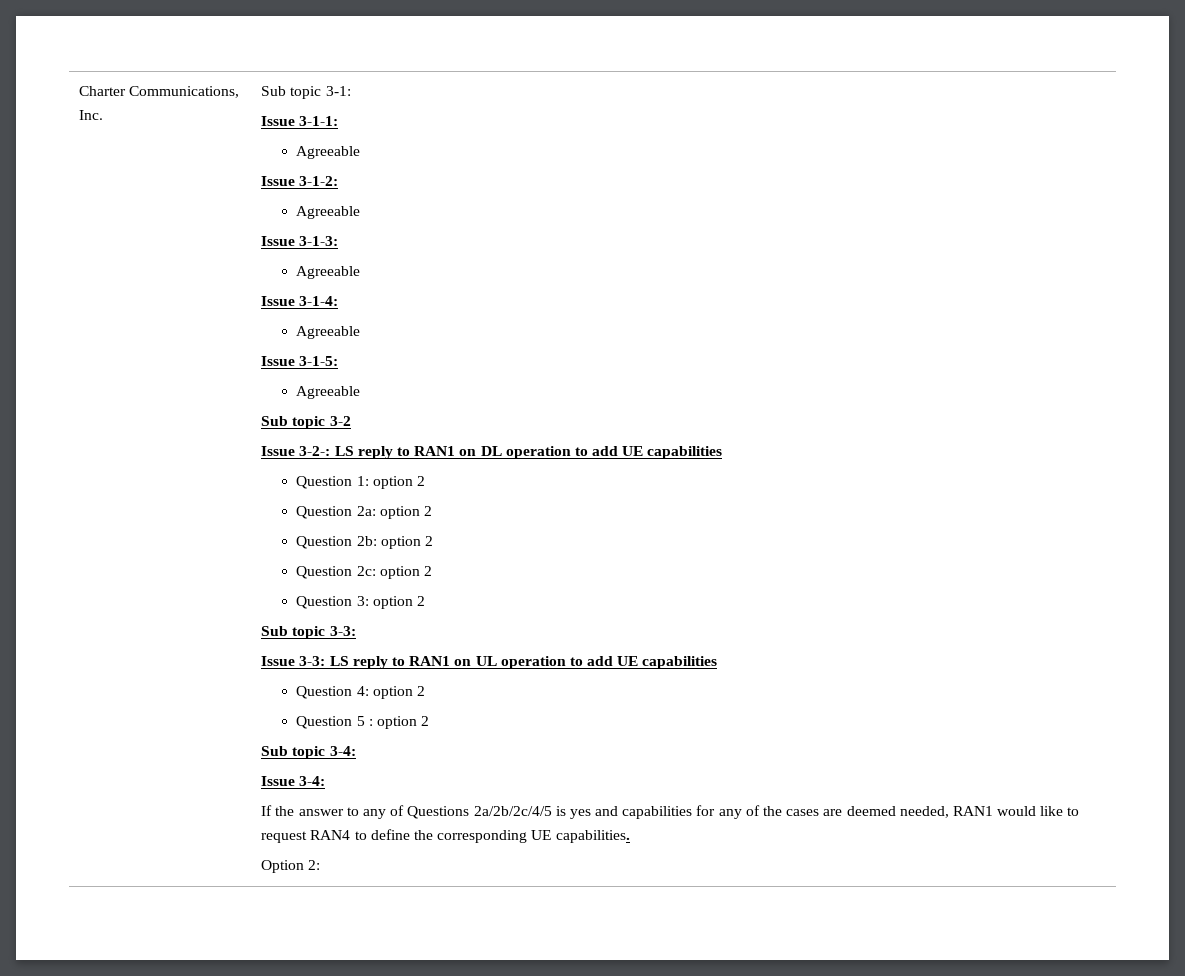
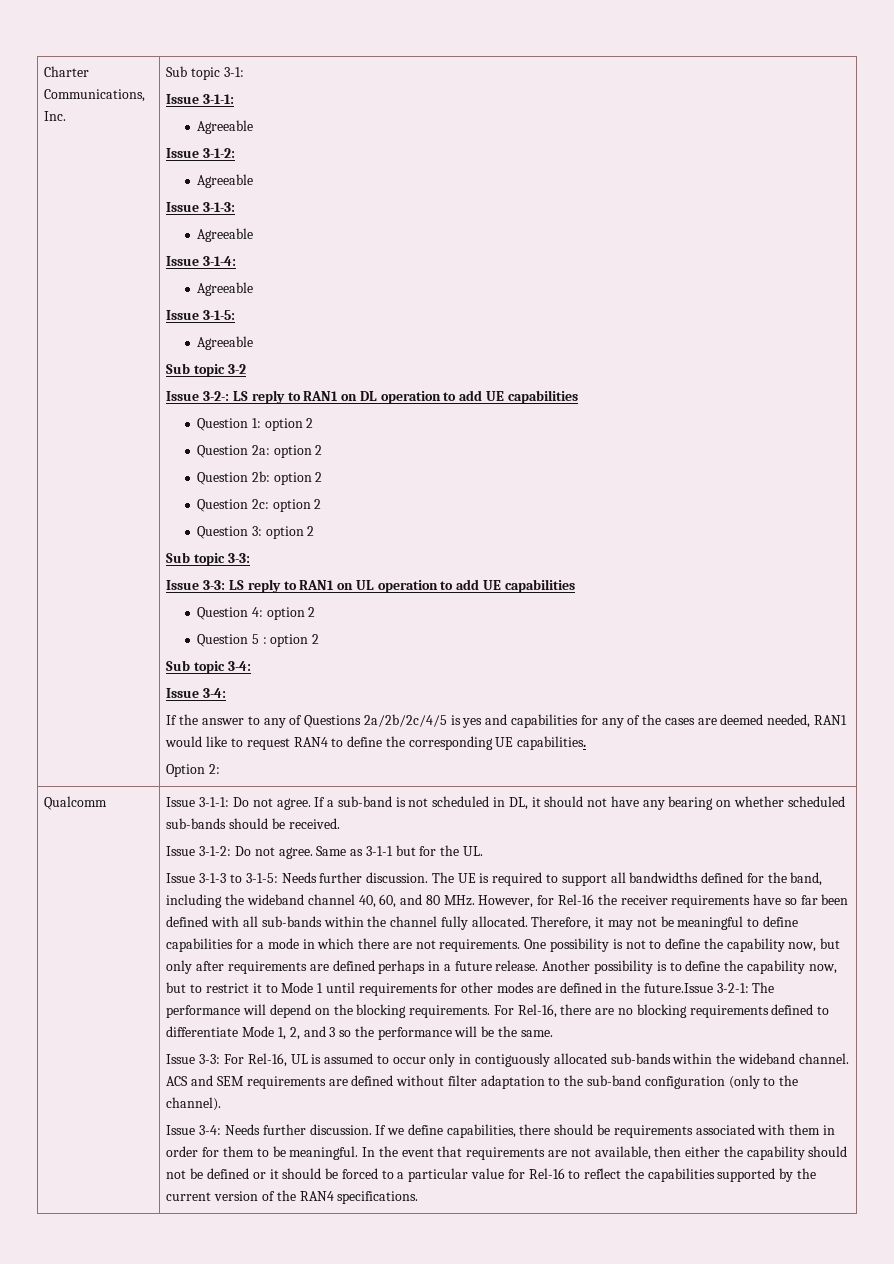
+ Qualcomm | Issue 3-1-1: Do not agree. If a sub-band is not scheduled in DL, it should not have any bearing on whether scheduled sub-bands should be received.
+ Issue 3-1-2: Do not agree. Same as 3-1-1 but for the UL.
+ Issue 3-1-3 to 3-1-5: Needs further discussion. The UE is required to support all bandwidths defined for the band, including the wideband channel 40, 60, and 80 MHz. However, for Rel-16 the receiver requirements have so far been defined with all sub-bands within the channel fully allocated. Therefore, it may not be meaningful to define capabilities for a mode in which there are not requirements. One possibility is not to define the capability now, but only after requirements are defined perhaps in a future release. Another possibility is to define the capability now, but to restrict it to Mode 1 until requirements for other modes are defined in the future.Issue 3-2-1: The performance will depend on the blocking requirements. For Rel-16, there are no blocking requirements defined to differentiate Mode 1, 2, and 3 so the performance will be the same.
+ Issue 3-3: For Rel-16, UL is assumed to occur only in contiguously allocated sub-bands within the wideband channel. ACS and SEM requirements are defined without filter adaptation to the sub-band configuration (only to the channel).
+ Issue 3-4: Needs further discussion. If we define capabilities, there should be requirements associated with them in order for them to be meaningful. In the event that requirements are not available, then either the capability should not be defined or it should be forced to a particular value for Rel-16 to reflect the capabilities supported by the current version of the RAN4 specifications.

